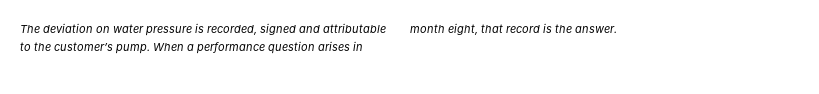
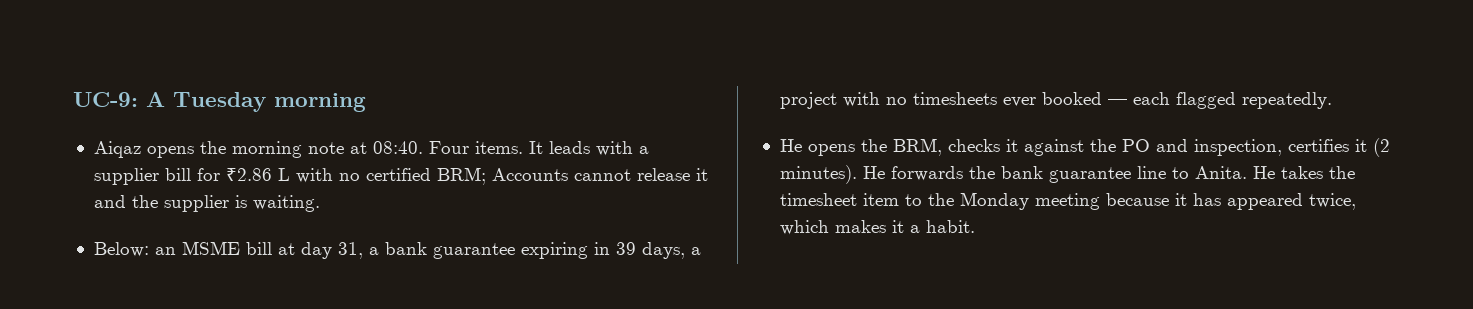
- The deviation on water pressure is recorded, signed and attributable to the customer’s pump. When a performance question arises in month eight, that record is the answer.
+ UC-9: A Tuesday morning
+ Aiqaz opens the morning note at 08:40. Four items. It leads with a supplier bill for ₹2.86 L with no certified BRM; Accounts cannot release it and the supplier is waiting.
+ Below: an MSME bill at day 31, a bank guarantee expiring in 39 days, a project with no timesheets ever booked — each flagged repeatedly.
+ He opens the BRM, checks it against the PO and inspection, certifies it (2 minutes). He forwards the bank guarantee line to Anita. He takes the timesheet item to the Monday meeting because it has appeared twice, which makes it a habit.

